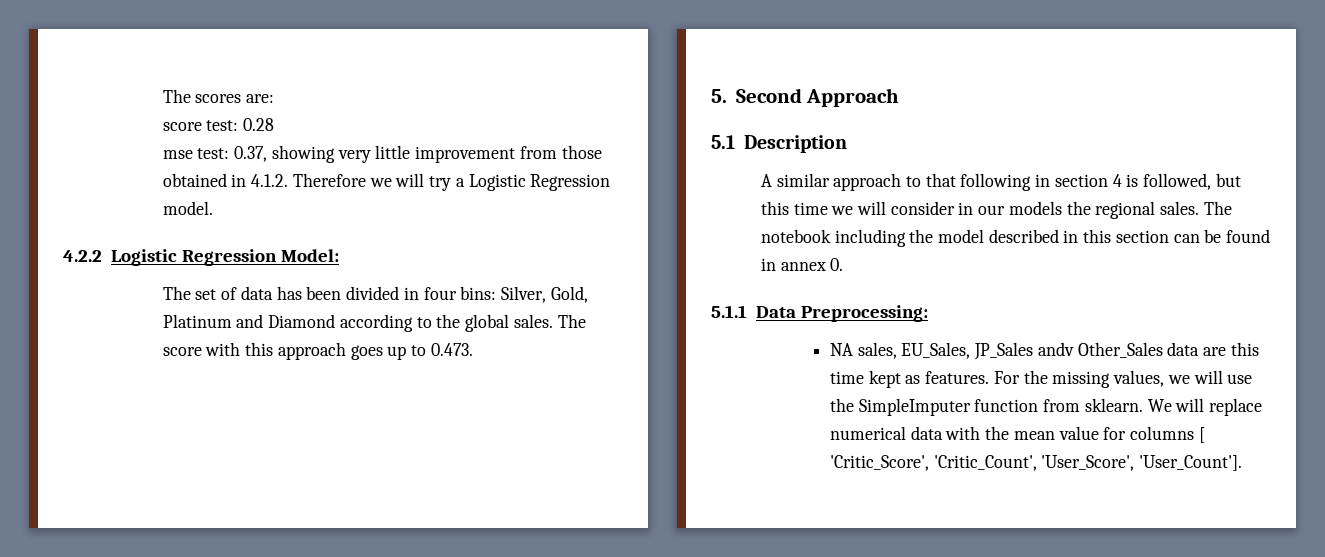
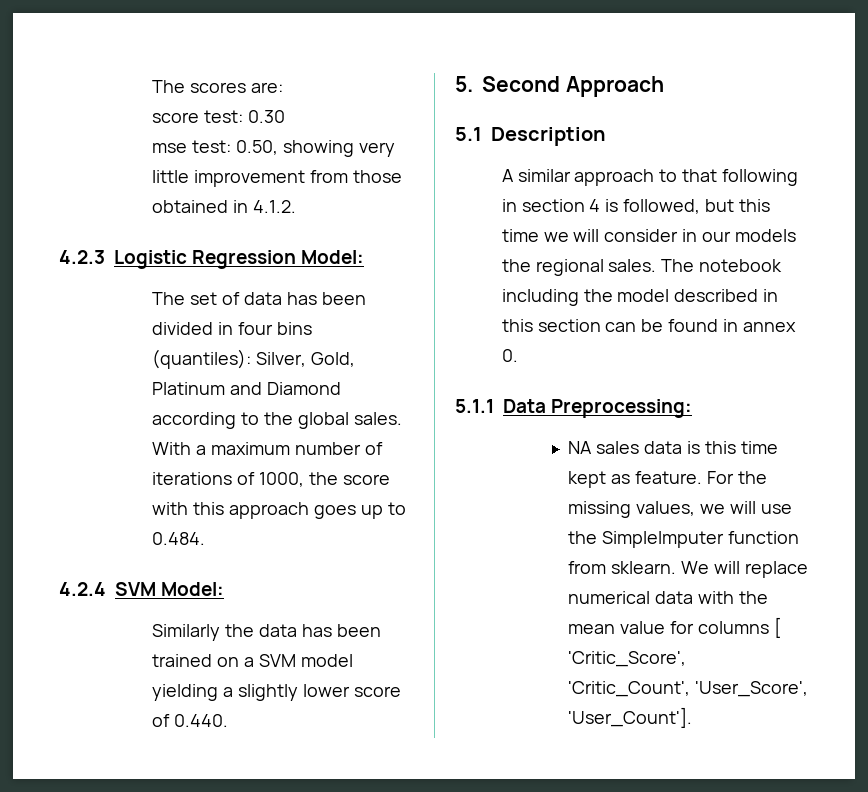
- score test: 0.28
+ score test: 0.30
- mse test: 0.37, showing very little improvement from those obtained in 4.1.2. Therefore we will try a Logistic Regression model.
- 4.2.2 Logistic Regression Model:
+ mse test: 0.50, showing very little improvement from those obtained in 4.1.2.
+ 4.2.3 Logistic Regression Model:
- The set of data has been divided in four bins: Silver, Gold, Platinum and Diamond according to the global sales.
+ The set of data has been divided in four bins (quantiles): Silver, Gold, Platinum and Diamond according to the global sales.
- The score with this approach goes up to 0.473.
+ With a maximum number of iterations of 1000, the score with this approach goes up to 0.484.
+ 4.2.4 SVM Model:
+ Similarly the data has been trained on a SVM model yielding a slightly lower score of 0.440.
- NA sales, EU_Sales, JP_Sales andv Other_Sales data are this time kept as features.
+ NA sales data is this time kept as feature.

